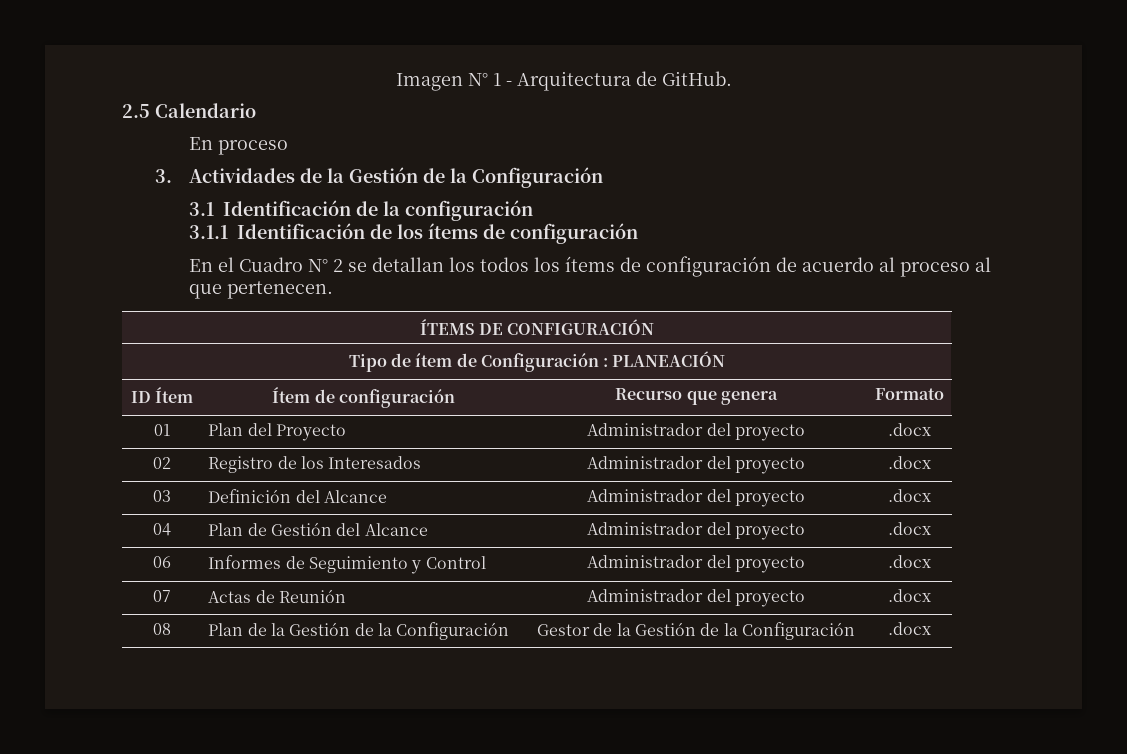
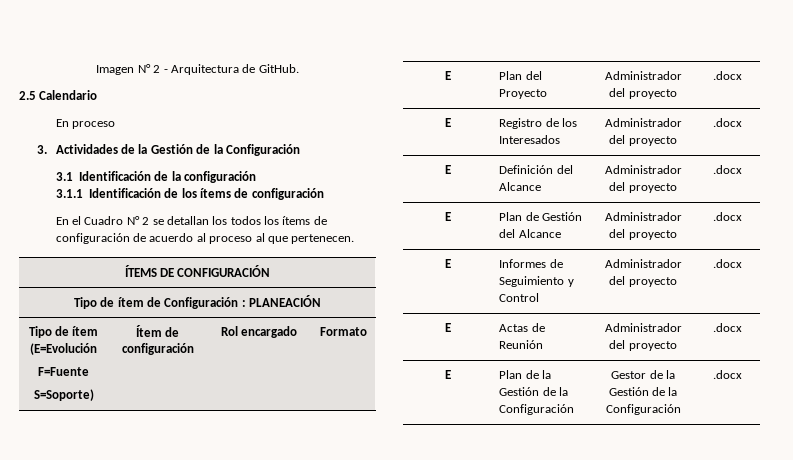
- Imagen N° 1 - Arquitectura de GitHub.
+ Imagen N° 2 - Arquitectura de GitHub.
- ID Ítem | Ítem de configuración | Recurso que genera | Formato
+ Tipo de ítem (E=Evolución
+ F=Fuente
+ S=Soporte) | Ítem de configuración | Rol encargado | Formato
- 01 | Plan del Proyecto | Administrador del proyecto | .docx
+ E | Plan del Proyecto | Administrador del proyecto | .docx
- 02 | Registro de los Interesados | Administrador del proyecto | .docx
+ E | Registro de los Interesados | Administrador del proyecto | .docx
- 03 | Definición del Alcance | Administrador del proyecto | .docx
+ E | Definición del Alcance | Administrador del proyecto | .docx
- 04 | Plan de Gestión del Alcance | Administrador del proyecto | .docx
+ E | Plan de Gestión del Alcance | Administrador del proyecto | .docx
- 06 | Informes de Seguimiento y Control | Administrador del proyecto | .docx
+ E | Informes de Seguimiento y Control | Administrador del proyecto | .docx
- 07 | Actas de Reunión | Administrador del proyecto | .docx
+ E | Actas de Reunión | Administrador del proyecto | .docx
- 08 | Plan de la Gestión de la Configuración | Gestor de la Gestión de la Configuración | .docx
+ E | Plan de la Gestión de la Configuración | Gestor de la Gestión de la Configuración | .docx

